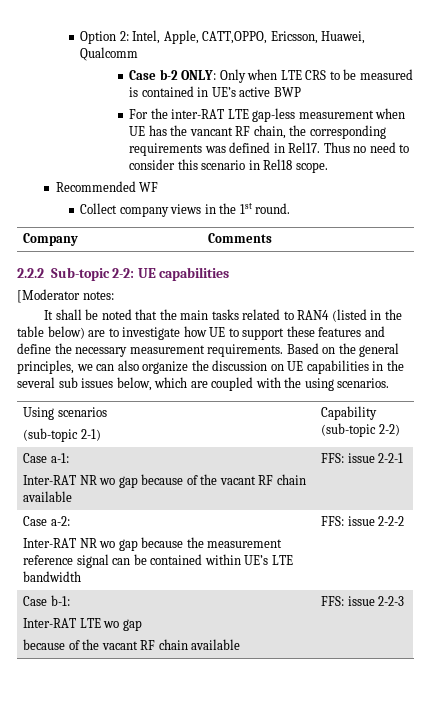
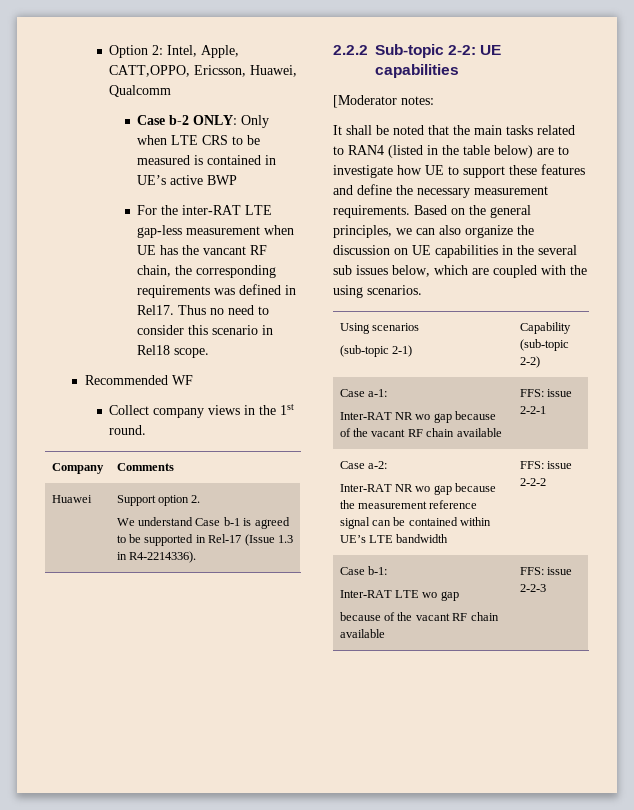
+ Huawei | Support option 2.
+ We understand Case b-1 is agreed to be supported in Rel-17 (Issue 1.3 in R4-2214336).

